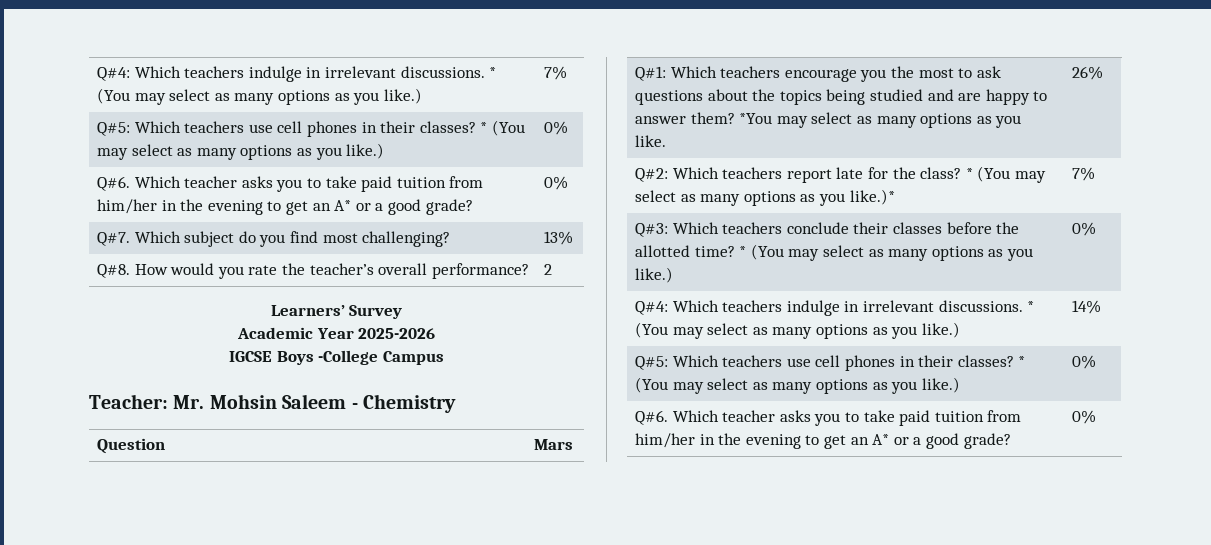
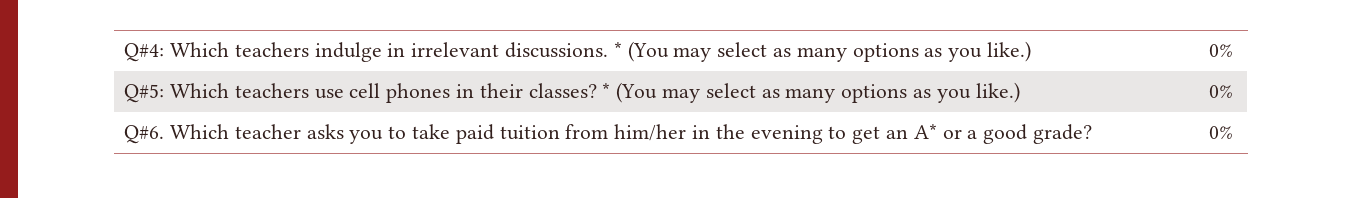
- Q#4: Which teachers indulge in irrelevant discussions. * (You may select as many options as you like.) | 7%
+ Q#4: Which teachers indulge in irrelevant discussions. * (You may select as many options as you like.) | 0%
- Q#7. Which subject do you find most challenging? | 13%
- Q#8. How would you rate the teacher’s overall performance? | 2
- Learners’ Survey
- Academic Year 2025-2026
- IGCSE Boys -College Campus
- Teacher: Mr. Mohsin Saleem - Chemistry
- Question | Mars
- Q#1: Which teachers encourage you the most to ask questions about the topics being studied and are happy to answer them? *You may select as many options as you like. | 26%
- Q#2: Which teachers report late for the class? * (You may select as many options as you like.)* | 7%
- Q#3: Which teachers conclude their classes before the allotted time? * (You may select as many options as you like.) | 0%
- Q#4: Which teachers indulge in irrelevant discussions. * (You may select as many options as you like.) | 14%
- Q#5: Which teachers use cell phones in their classes? * (You may select as many options as you like.) | 0%
- Q#6. Which teacher asks you to take paid tuition from him/her in the evening to get an A* or a good grade? | 0%

